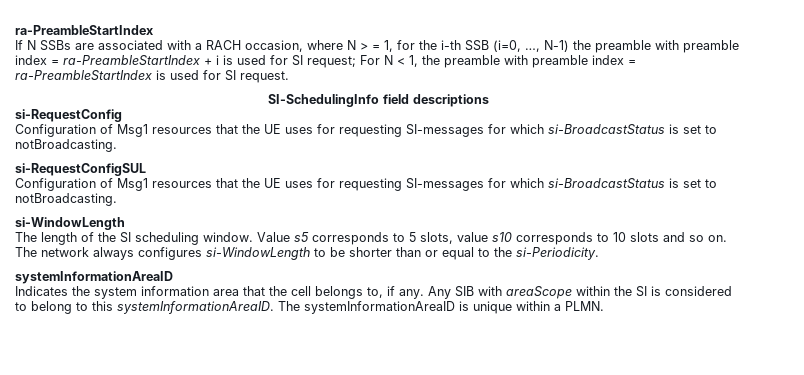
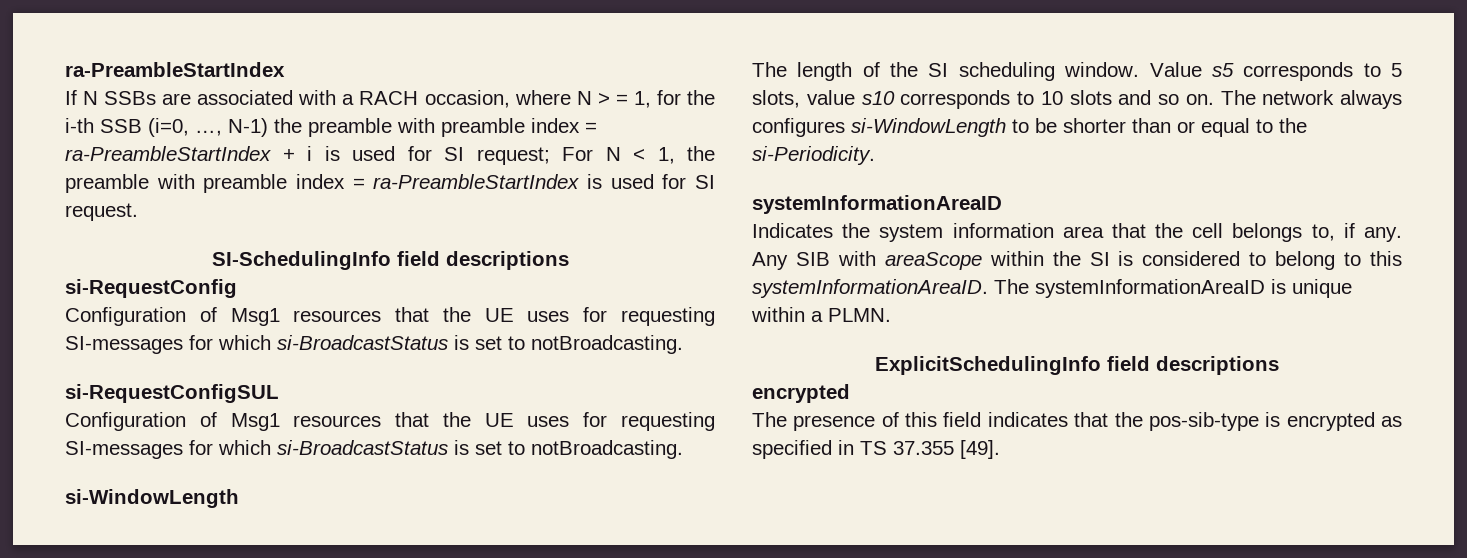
+ ExplicitSchedulingInfo field descriptions
+ encrypted
+ The presence of this field indicates that the pos-sib-type is encrypted as specified in TS 37.355 [49].

